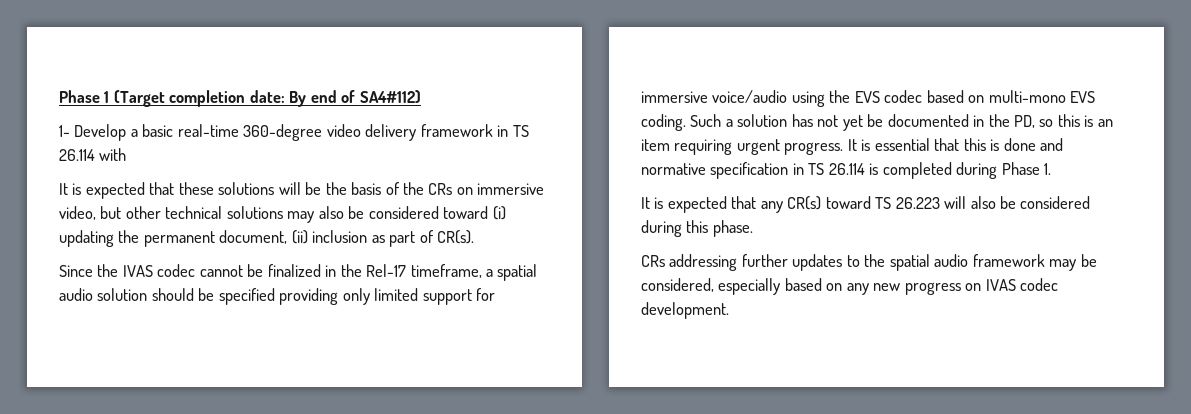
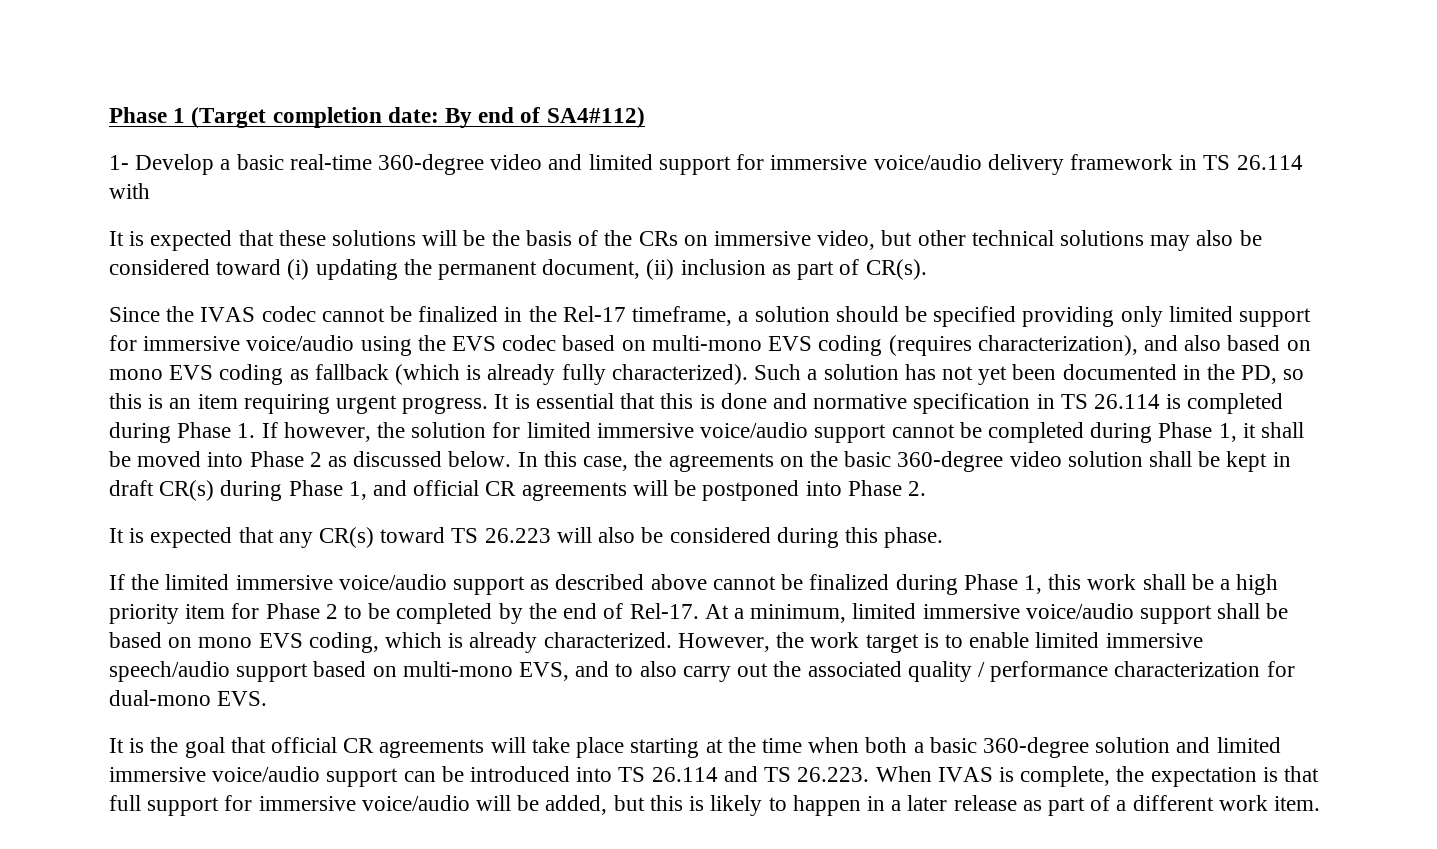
- 1- Develop a basic real-time 360-degree video delivery framework in TS 26.114 with
+ 1- Develop a basic real-time 360-degree video and limited support for immersive voice/audio delivery framework in TS 26.114 with
- Since the IVAS codec cannot be finalized in the Rel-17 timeframe, a spatial audio solution should be specified providing only limited support for immersive voice/audio using the EVS codec based on multi-mono EVS coding.
+ Since the IVAS codec cannot be finalized in the Rel-17 timeframe, a solution should be specified providing only limited support for immersive voice/audio using the EVS codec based on multi-mono EVS coding (requires characterization), and also based on mono EVS coding as fallback (which is already fully characterized).
- Such a solution has not yet be documented in the PD, so this is an item requiring urgent progress.
+ Such a solution has not yet been documented in the PD, so this is an item requiring urgent progress.
- It is essential that this is done and normative specification in TS 26.114 is completed during Phase 1.
+ It is essential that this is done and normative specification in TS 26.114 is completed during Phase 1. If however, the solution for limited immersive voice/audio support cannot be completed during Phase 1, it shall be moved into Phase 2 as discussed below. In this case, the agreements on the basic 360-degree video solution shall be kept in draft CR(s) during Phase 1, and official CR agreements will be postponed into Phase 2.
- CRs addressing further updates to the spatial audio framework may be considered, especially based on any new progress on IVAS codec development.
+ If the limited immersive voice/audio support as described above cannot be finalized during Phase 1, this work shall be a high priority item for Phase 2 to be completed by the end of Rel-17. At a minimum, limited immersive voice/audio support shall be based on mono EVS coding, which is already characterized. However, the work target is to enable limited immersive speech/audio support based on multi-mono EVS, and to also carry out the associated quality / performance characterization for dual-mono EVS.
+ It is the goal that official CR agreements will take place starting at the time when both a basic 360-degree solution and limited immersive voice/audio support can be introduced into TS 26.114 and TS 26.223. When IVAS is complete, the expectation is that full support for immersive voice/audio will be added, but this is likely to happen in a later release as part of a different work item.

